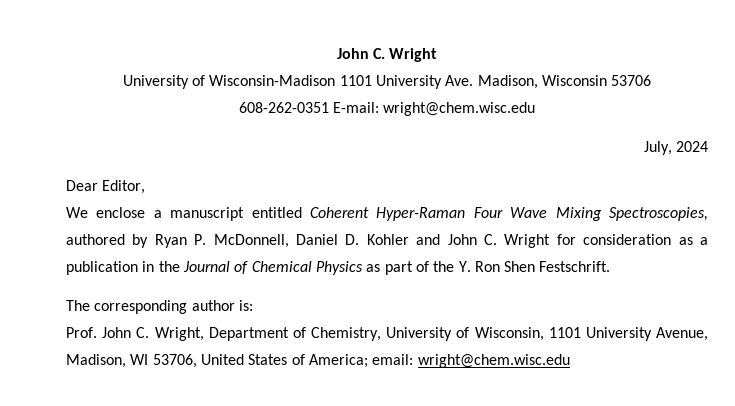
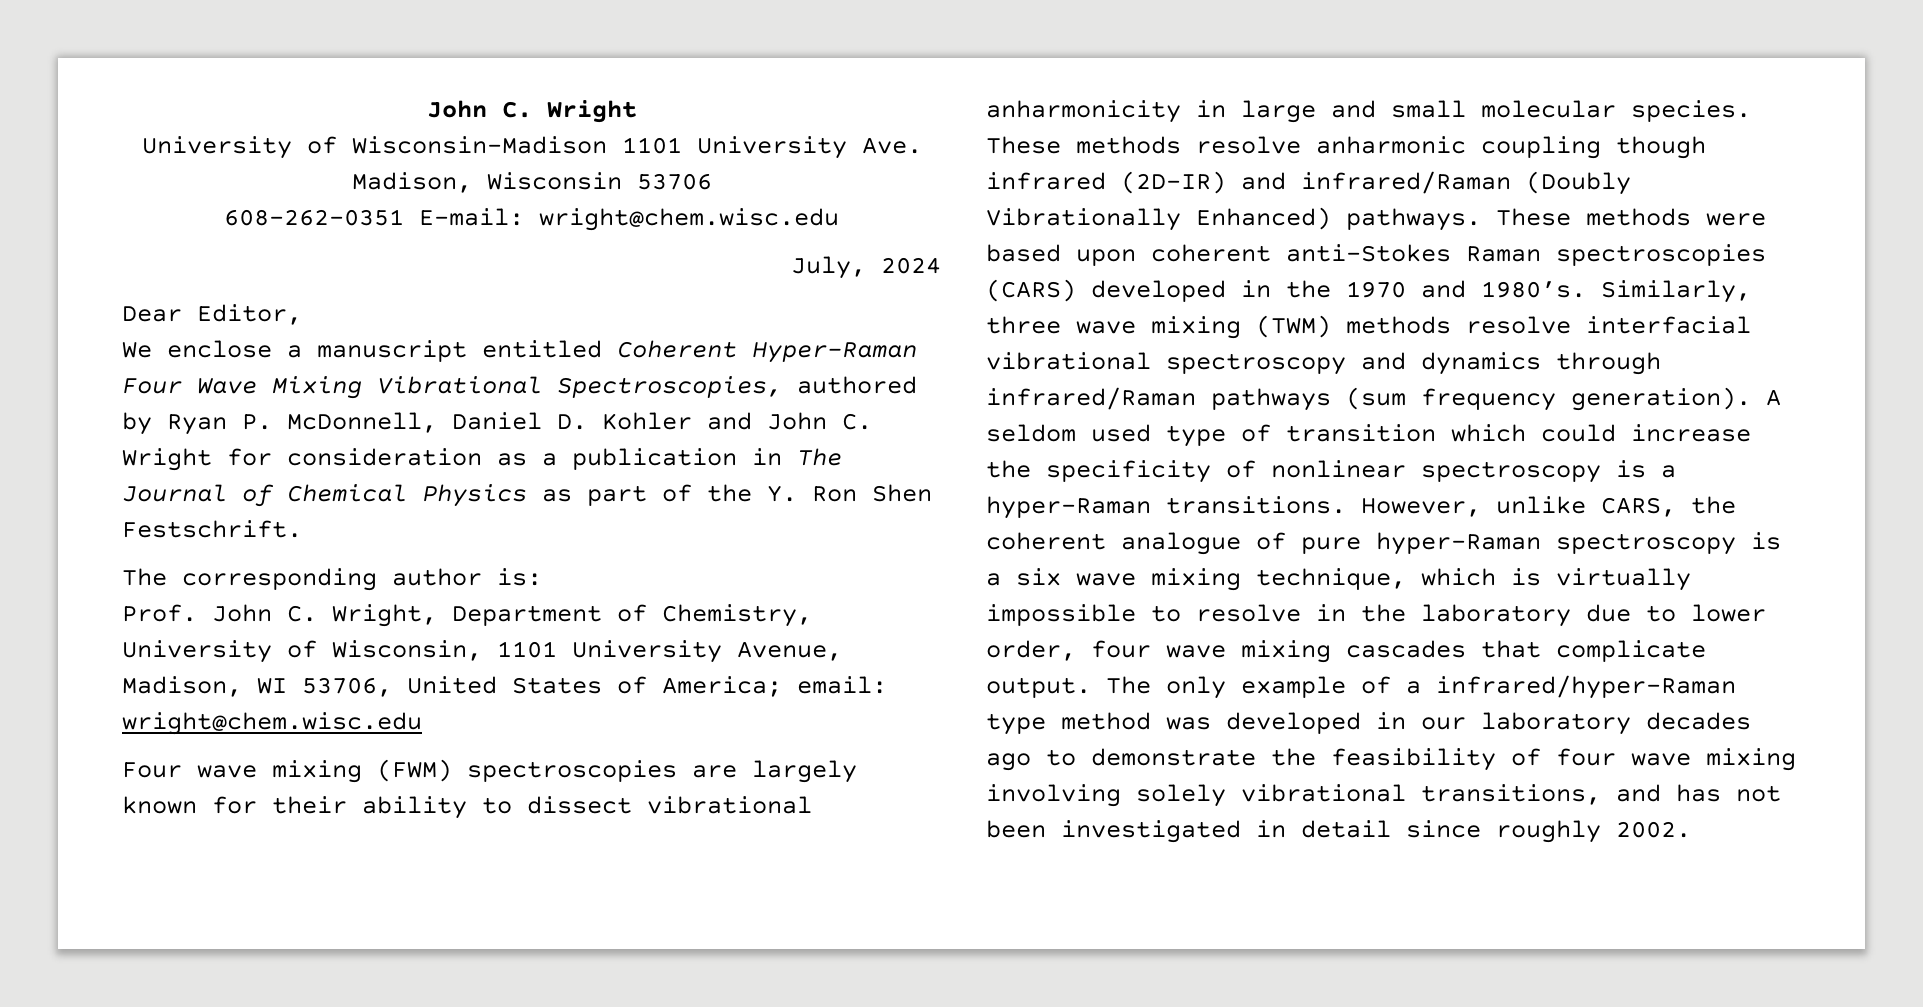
- We enclose a manuscript entitled Coherent Hyper-Raman Four Wave Mixing Spectroscopies, authored by Ryan P. McDonnell, Daniel D. Kohler and John C. Wright for consideration as a publication in the Journal of Chemical Physics as part of the Y. Ron Shen Festschrift.
+ We enclose a manuscript entitled Coherent Hyper-Raman Four Wave Mixing Vibrational Spectroscopies, authored by Ryan P. McDonnell, Daniel D. Kohler and John C. Wright for consideration as a publication in The Journal of Chemical Physics as part of the Y. Ron Shen Festschrift.
+ Four wave mixing (FWM) spectroscopies are largely known for their ability to dissect vibrational anharmonicity in large and small molecular species. These methods resolve anharmonic coupling though infrared (2D-IR) and infrared/Raman (Doubly Vibrationally Enhanced) pathways. These methods were based upon coherent anti-Stokes Raman spectroscopies (CARS) developed in the 1970 and 1980’s. Similarly, three wave mixing (TWM) methods resolve interfacial vibrational spectroscopy and dynamics through infrared/Raman pathways (sum frequency generation). A seldom used type of transition which could increase the specificity of nonlinear spectroscopy is a hyper-Raman transitions. However, unlike CARS, the coherent analogue of pure hyper-Raman spectroscopy is a six wave mixing technique, which is virtually impossible to resolve in the laboratory due to lower order, four wave mixing cascades that complicate output. The only example of a infrared/hyper-Raman type method was developed in our laboratory decades ago to demonstrate the feasibility of four wave mixing involving solely vibrational transitions, and has not been investigated in detail since roughly 2002.

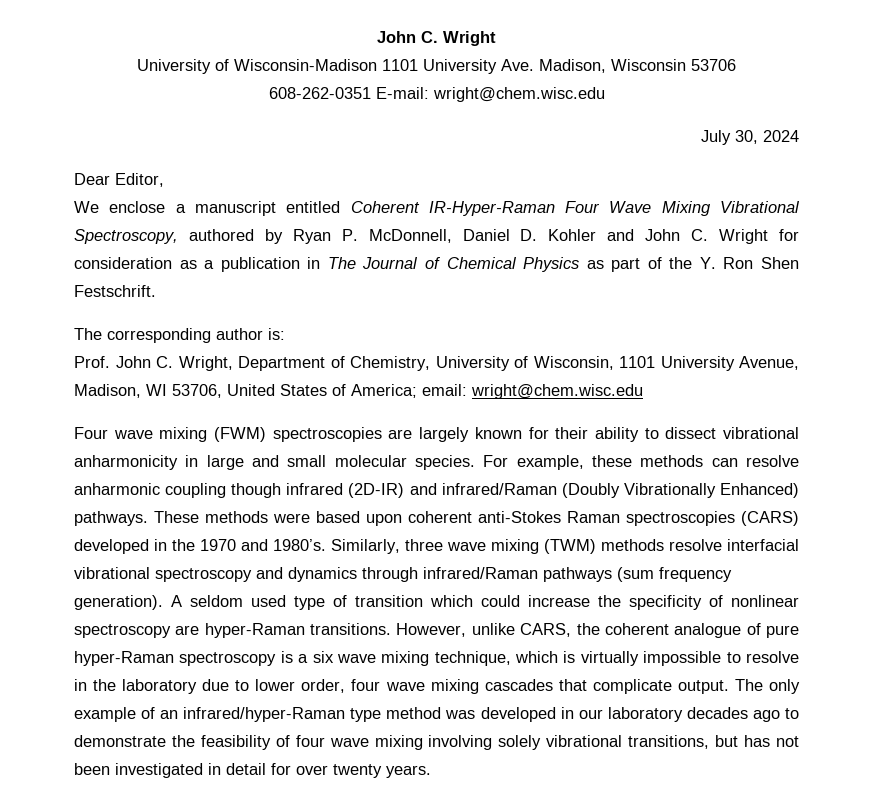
- July, 2024
+ July 30, 2024
- We enclose a manuscript entitled Coherent Hyper-Raman Four Wave Mixing Vibrational Spectroscopies, authored by Ryan P. McDonnell, Daniel D. Kohler and John C. Wright for consideration as a publication in The Journal of Chemical Physics as part of the Y. Ron Shen Festschrift.
+ We enclose a manuscript entitled Coherent IR-Hyper-Raman Four Wave Mixing Vibrational Spectroscopy, authored by Ryan P. McDonnell, Daniel D. Kohler and John C. Wright for consideration as a publication in The Journal of Chemical Physics as part of the Y. Ron Shen Festschrift.
- These methods resolve anharmonic coupling though infrared (2D-IR) and infrared/Raman (Doubly Vibrationally Enhanced) pathways.
+ For example, these methods can resolve anharmonic coupling though infrared (2D-IR) and infrared/Raman (Doubly Vibrationally Enhanced) pathways.
- A seldom used type of transition which could increase the specificity of nonlinear spectroscopy is a hyper-Raman transitions.
+ A seldom used type of transition which could increase the specificity of nonlinear spectroscopy are hyper-Raman transitions.
- The only example of a infrared/hyper-Raman type method was developed in our laboratory decades ago to demonstrate the feasibility of four wave mixing involving solely vibrational transitions, and has not been investigated in detail since roughly 2002.
+ The only example of an infrared/hyper-Raman type method was developed in our laboratory decades ago to demonstrate the feasibility of four wave mixing involving solely vibrational transitions, but has not been investigated in detail for over twenty years.

